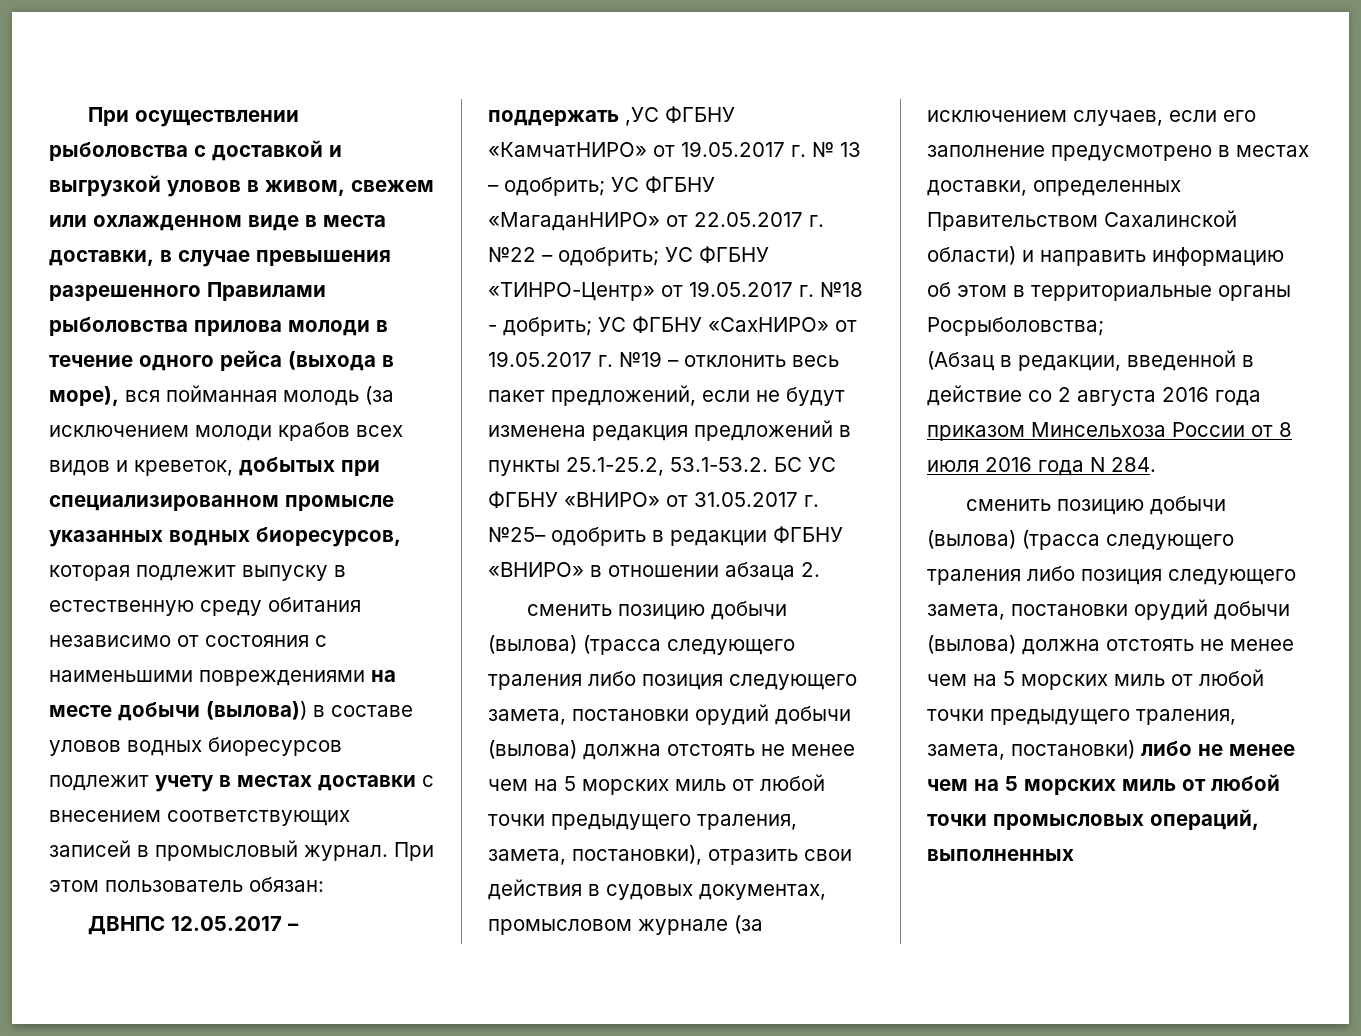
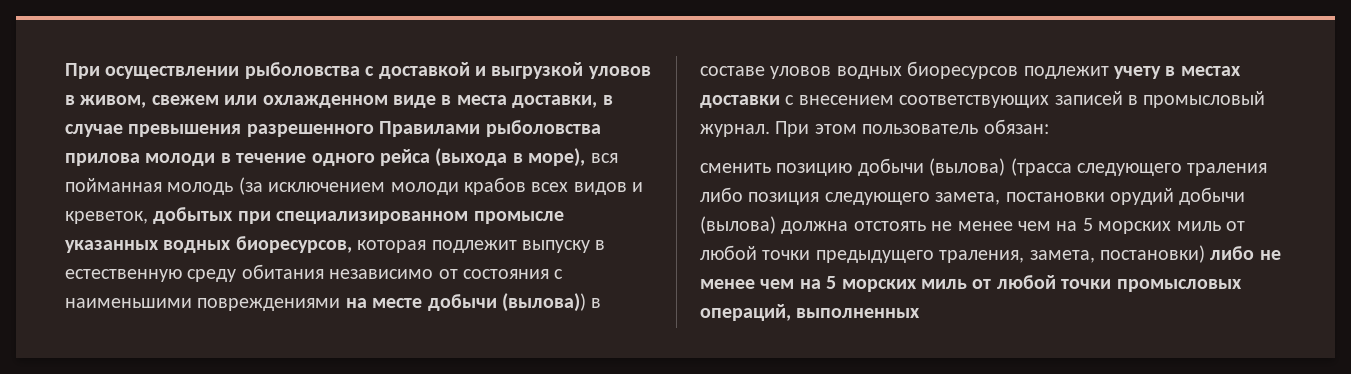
- ДВНПС 12.05.2017 – поддержать ,УС ФГБНУ «КамчатНИРО» от 19.05.2017 г. № 13 – одобрить; УС ФГБНУ «МагаданНИРО» от 22.05.2017 г. №22 – одобрить; УС ФГБНУ «ТИНРО-Центр» от 19.05.2017 г. №18 - добрить; УС ФГБНУ «СахНИРО» от 19.05.2017 г. №19 – отклонить весь пакет предложений, если не будут изменена редакция предложений в пункты 25.1-25.2, 53.1-53.2. БС УС ФГБНУ «ВНИРО» от 31.05.2017 г. №25– одобрить в редакции ФГБНУ «ВНИРО» в отношении абзаца 2.
- сменить позицию добычи (вылова) (трасса следующего траления либо позиция следующего замета, постановки орудий добычи (вылова) должна отстоять не менее чем на 5 морских миль от любой точки предыдущего траления, замета, постановки), отразить свои действия в судовых документах, промысловом журнале (за исключением случаев, если его заполнение предусмотрено в местах доставки, определенных Правительством Сахалинской области) и направить информацию об этом в территориальные органы Росрыболовства;
- (Абзац в редакции, введенной в действие со 2 августа 2016 года приказом Минсельхоза России от 8 июля 2016 года N 284.

